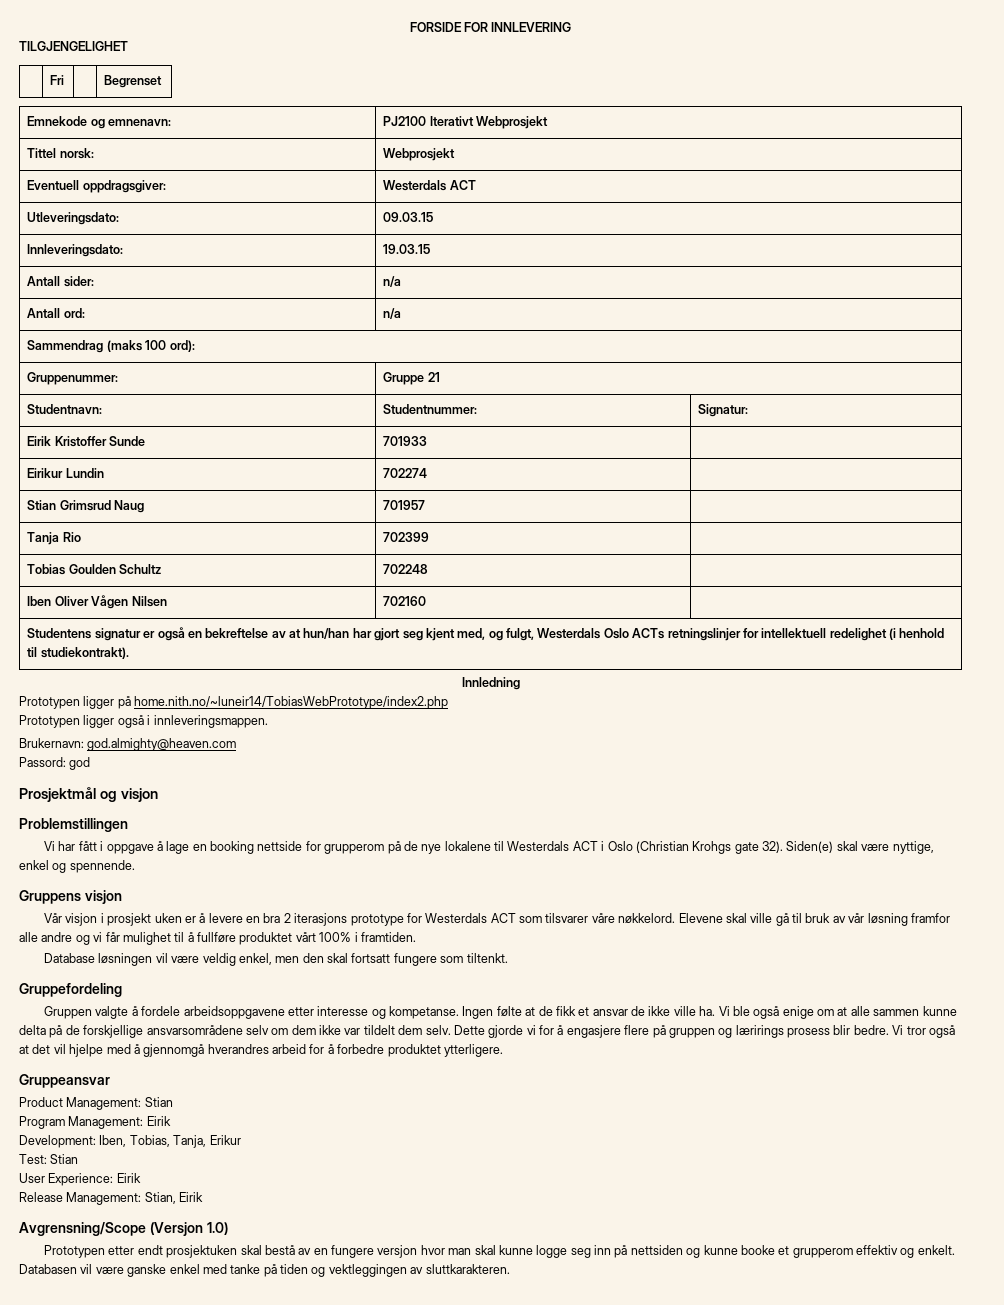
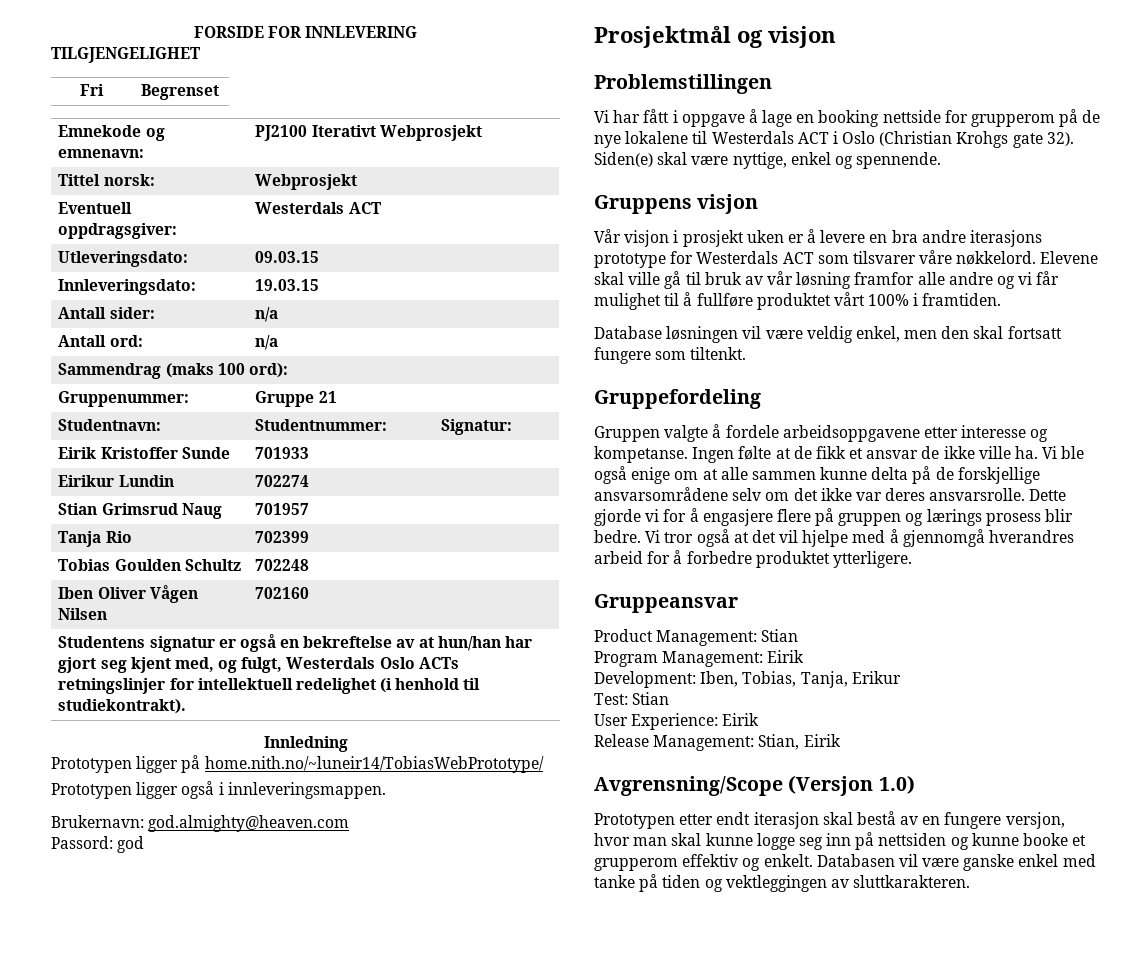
- Prototypen ligger på home.nith.no/~luneir14/TobiasWebPrototype/index2.php
+ Prototypen ligger på home.nith.no/~luneir14/TobiasWebPrototype/
- Vår visjon i prosjekt uken er å levere en bra 2 iterasjons prototype for Westerdals ACT som tilsvarer våre nøkkelord.
+ Vår visjon i prosjekt uken er å levere en bra andre iterasjons prototype for Westerdals ACT som tilsvarer våre nøkkelord.
- Vi ble også enige om at alle sammen kunne delta på de forskjellige ansvarsområdene selv om dem ikke var tildelt dem selv.
+ Vi ble også enige om at alle sammen kunne delta på de forskjellige ansvarsområdene selv om det ikke var deres ansvarsrolle.
- Dette gjorde vi for å engasjere flere på gruppen og lærirings prosess blir bedre.
+ Dette gjorde vi for å engasjere flere på gruppen og lærings prosess blir bedre.
- Prototypen etter endt prosjektuken skal bestå av en fungere versjon hvor man skal kunne logge seg inn på nettsiden og kunne booke et grupperom effektiv og enkelt.
+ Prototypen etter endt iterasjon skal bestå av en fungere versjon, hvor man skal kunne logge seg inn på nettsiden og kunne booke et grupperom effektiv og enkelt.

